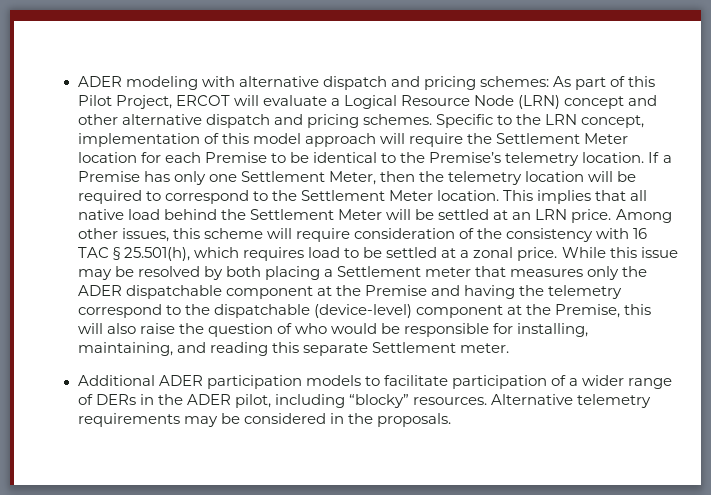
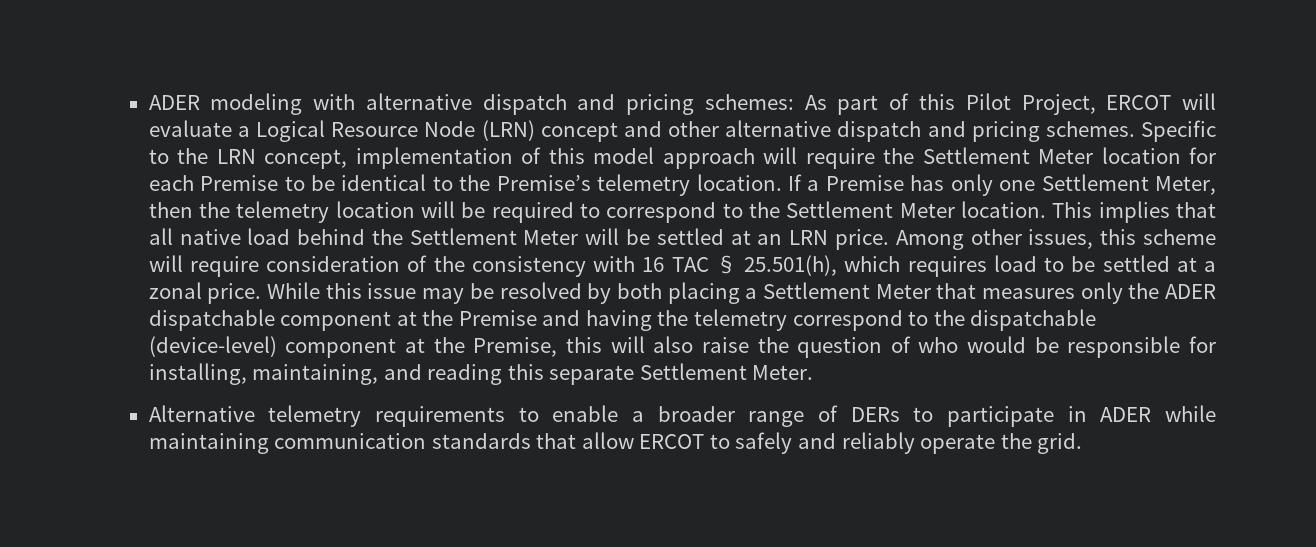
- While this issue may be resolved by both placing a Settlement meter that measures only the ADER dispatchable component at the Premise and having the telemetry correspond to the dispatchable (device-level) component at the Premise, this will also raise the question of who would be responsible for installing, maintaining, and reading this separate Settlement meter.
- Additional ADER participation models to facilitate participation of a wider range of DERs in the ADER pilot, including “blocky” resources. Alternative telemetry requirements may be considered in the proposals.
+ While this issue may be resolved by both placing a Settlement Meter that measures only the ADER dispatchable component at the Premise and having the telemetry correspond to the dispatchable (device-level) component at the Premise, this will also raise the question of who would be responsible for installing, maintaining, and reading this separate Settlement Meter.
+ Alternative telemetry requirements to enable a broader range of DERs to participate in ADER while maintaining communication standards that allow ERCOT to safely and reliably operate the grid.

